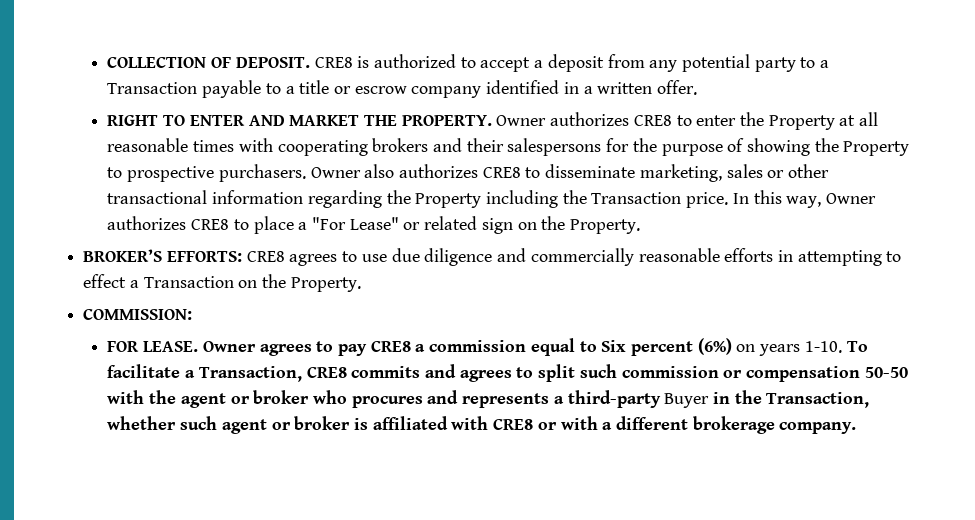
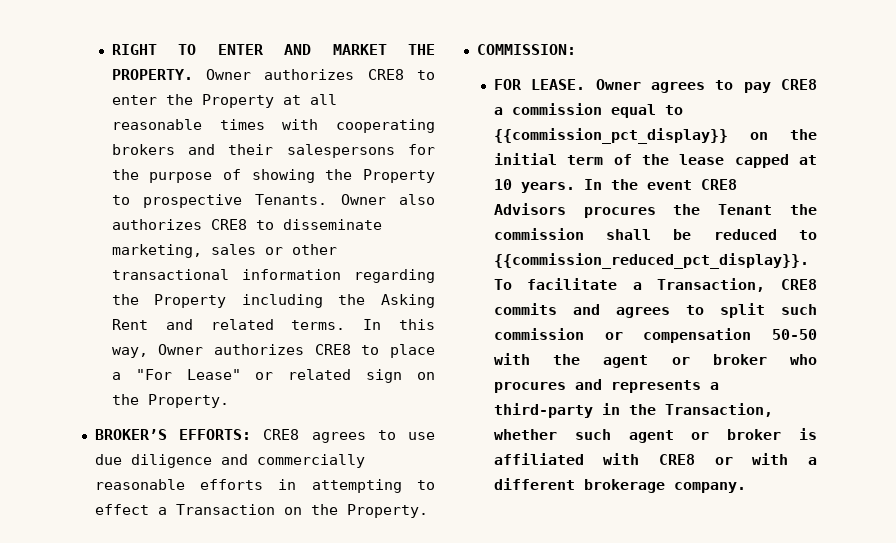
- COLLECTION OF DEPOSIT. CRE8 is authorized to accept a deposit from any potential party to a Transaction payable to a title or escrow company identified in a written offer.
- Owner authorizes CRE8 to enter the Property at all reasonable times with cooperating brokers and their salespersons for the purpose of showing the Property to prospective purchasers.
+ Owner authorizes CRE8 to enter the Property at all reasonable times with cooperating brokers and their salespersons for the purpose of showing the Property to prospective Tenants.
- Owner also authorizes CRE8 to disseminate marketing, sales or other transactional information regarding the Property including the Transaction price.
+ Owner also authorizes CRE8 to disseminate marketing, sales or other transactional information regarding the Property including the Asking Rent and related terms.
- Owner agrees to pay CRE8 a commission equal to Six percent (6%) on years 1-10.
+ Owner agrees to pay CRE8 a commission equal to {{commission_pct_display}} on the initial term of the lease capped at 10 years. In the event CRE8 Advisors procures the Tenant the commission shall be reduced to {{commission_reduced_pct_display}}.
- To facilitate a Transaction, CRE8 commits and agrees to split such commission or compensation 50-50 with the agent or broker who procures and represents a third-party Buyer in the Transaction, whether such agent or broker is affiliated with CRE8 or with a different brokerage company.
+ To facilitate a Transaction, CRE8 commits and agrees to split such commission or compensation 50-50 with the agent or broker who procures and represents a third-party in the Transaction, whether such agent or broker is affiliated with CRE8 or with a different brokerage company.

